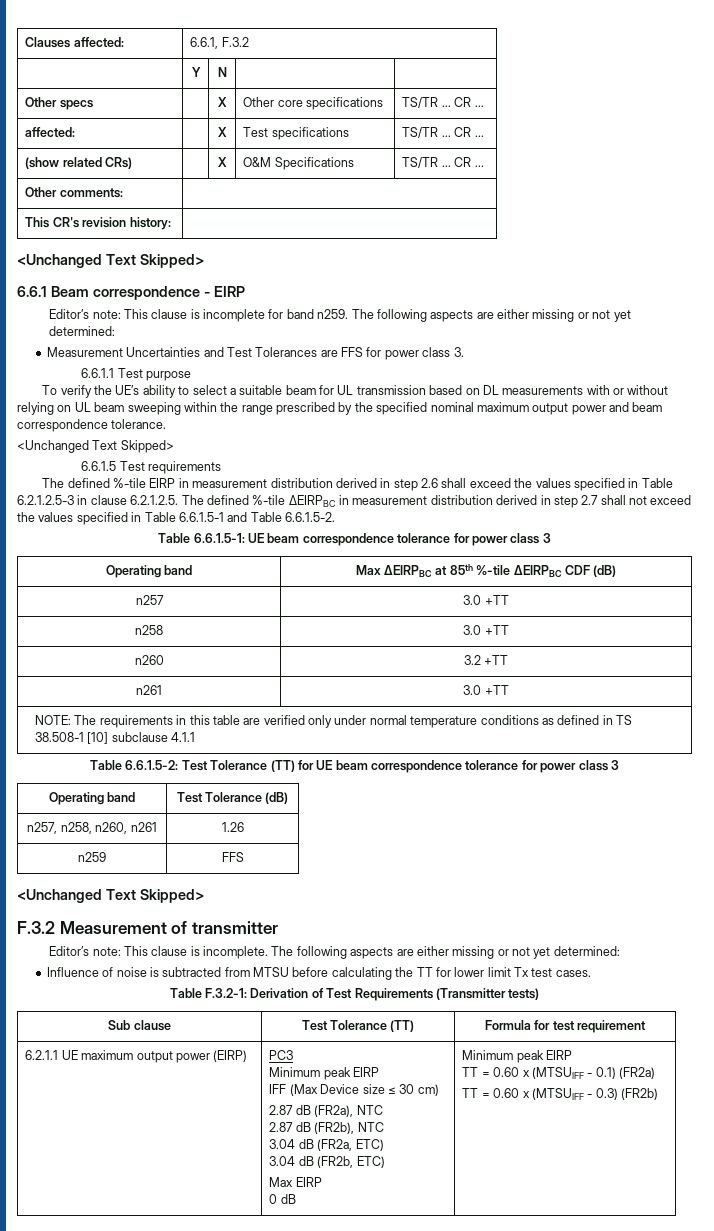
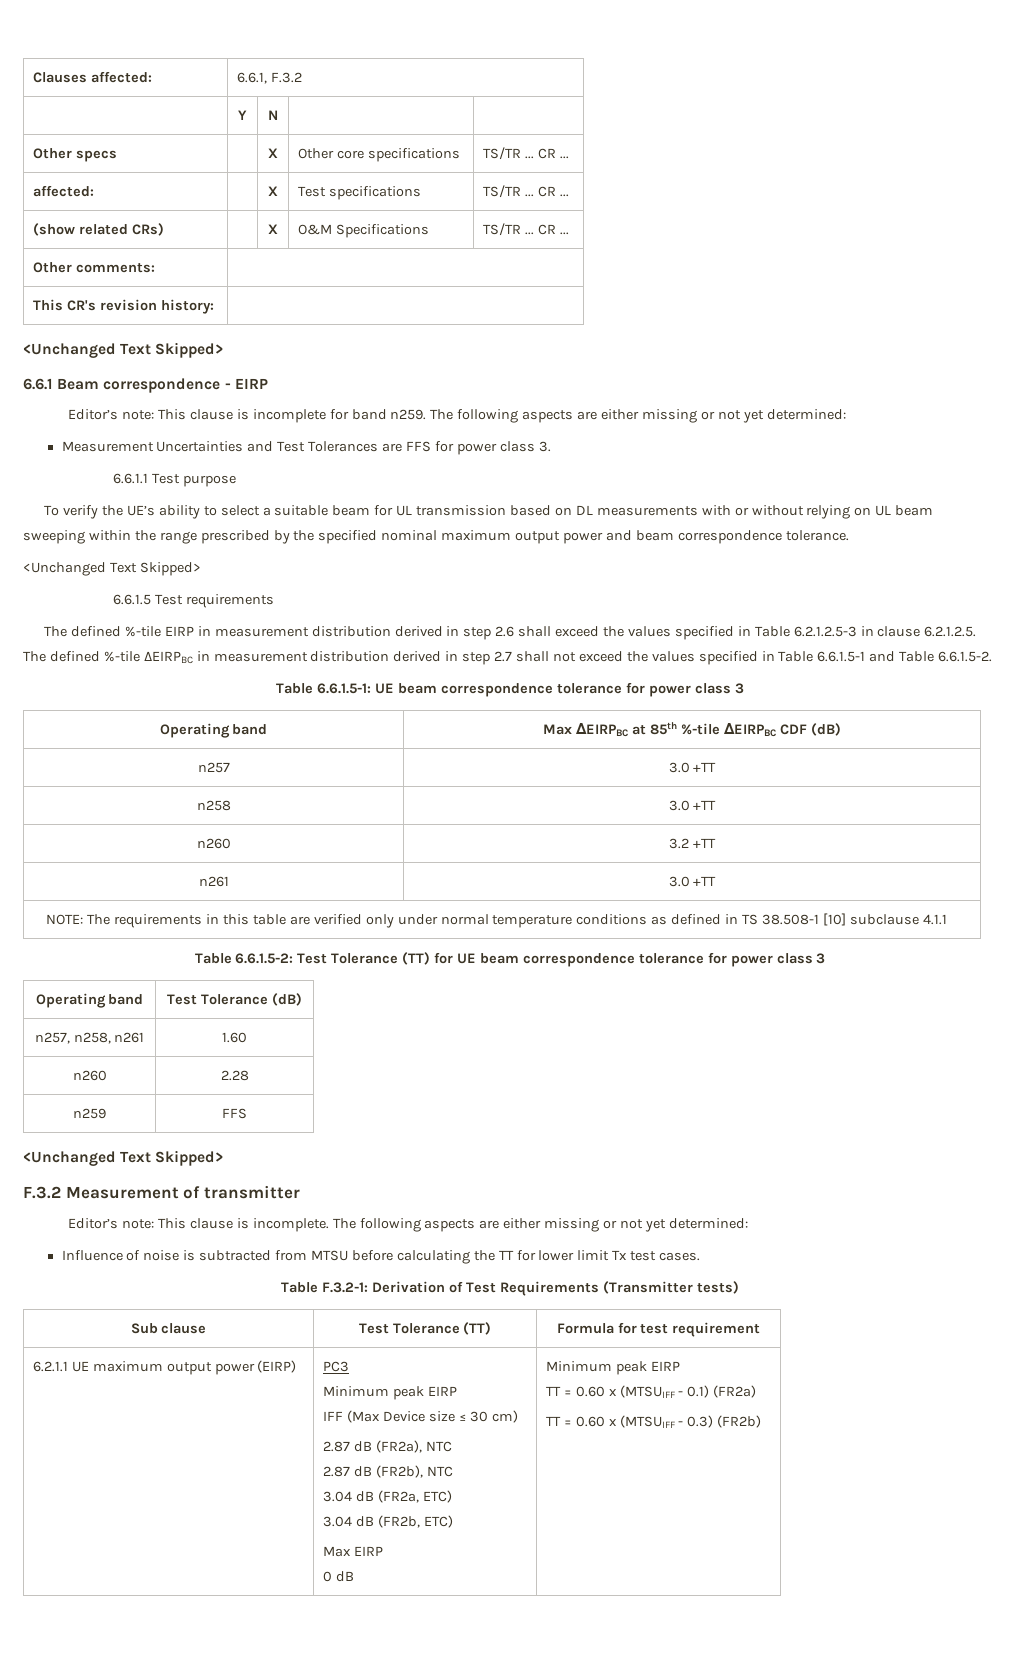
- n257, n258, n260, n261 | 1.26
+ n257, n258, n261 | 1.60
+ n260 | 2.28

